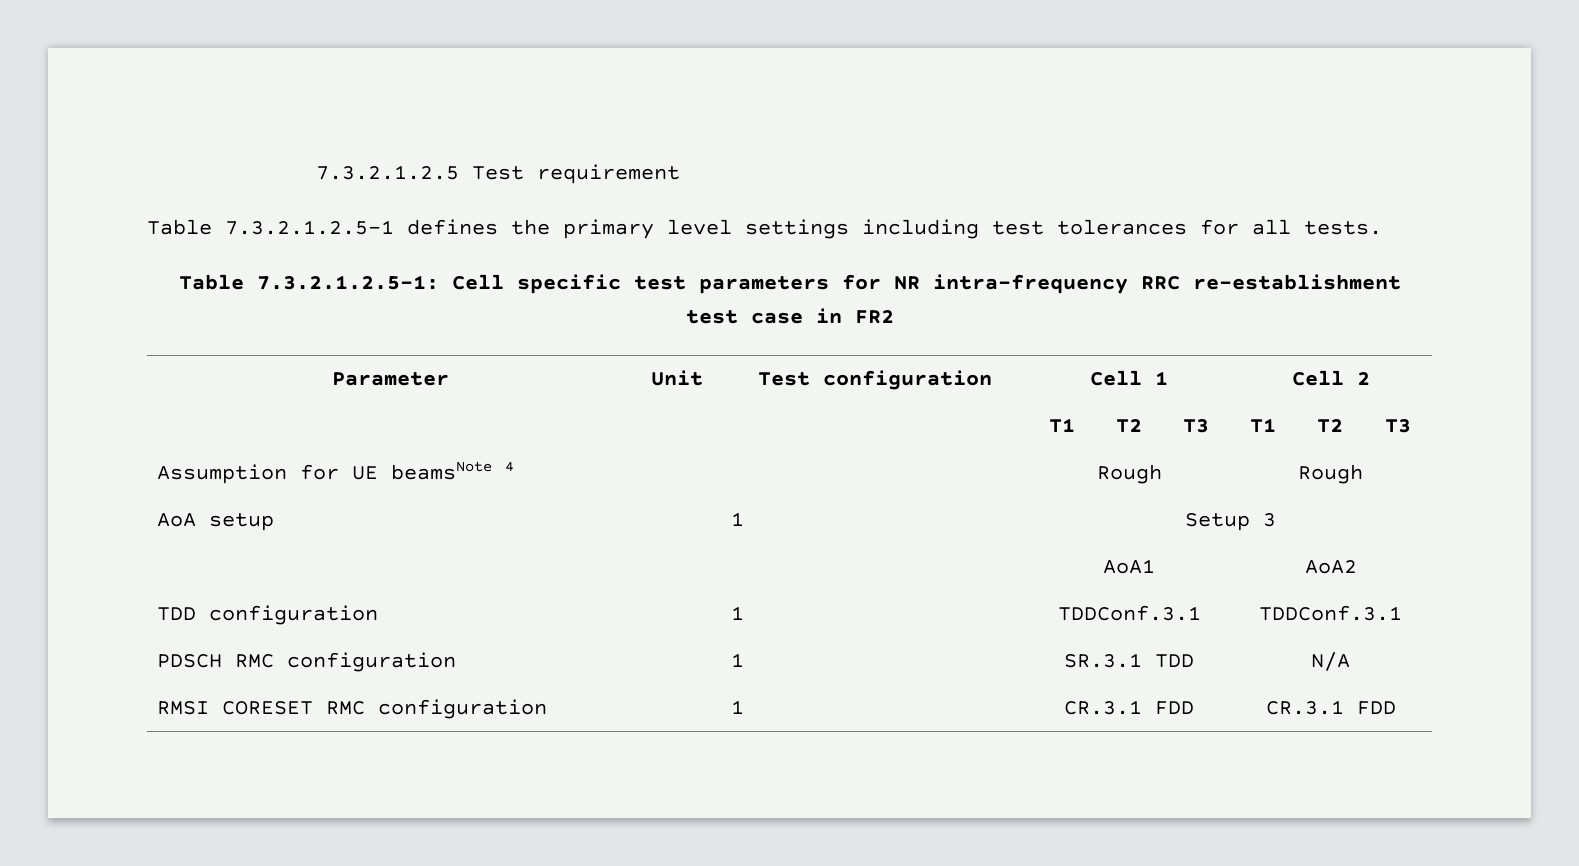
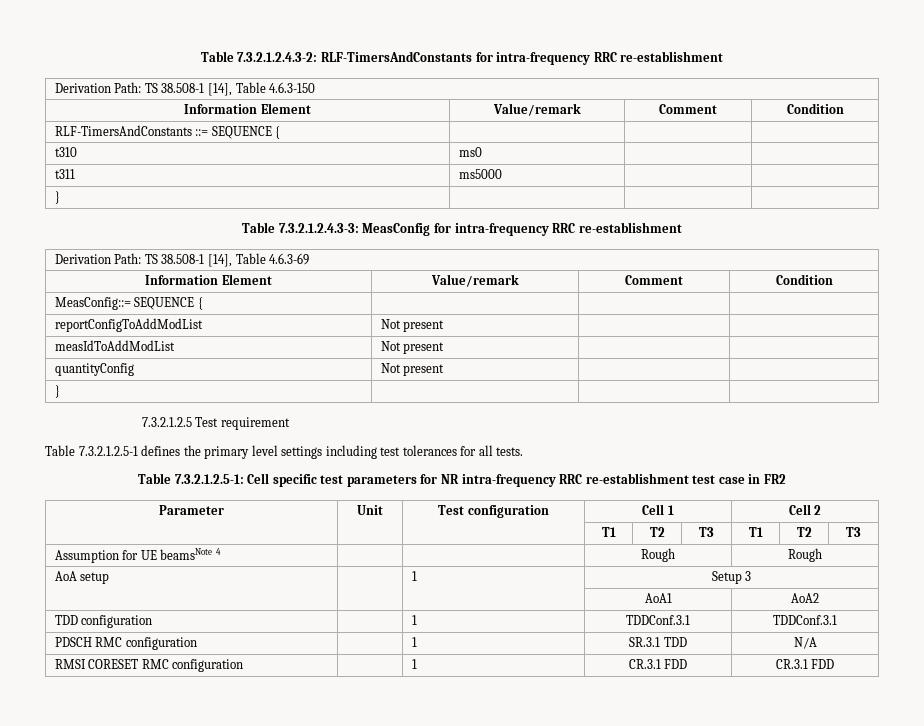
+ Table 7.3.2.1.2.4.3-2: RLF-TimersAndConstants for intra-frequency RRC re-establishment
+ Derivation Path: TS 38.508-1 [14], Table 4.6.3-150
+ Information Element | Value/remark | Comment | Condition
+ RLF-TimersAndConstants ::= SEQUENCE { | | |
+ t310 | ms0 | |
+ t311 | ms5000 | |
+ } | | |
+ Table 7.3.2.1.2.4.3-3: MeasConfig for intra-frequency RRC re-establishment
+ Derivation Path: TS 38.508-1 [14], Table 4.6.3-69
+ Information Element | Value/remark | Comment | Condition
+ MeasConfig::= SEQUENCE { | | |
+ reportConfigToAddModList | Not present | |
+ measIdToAddModList | Not present | |
+ quantityConfig | Not present | |
+ } | | |

